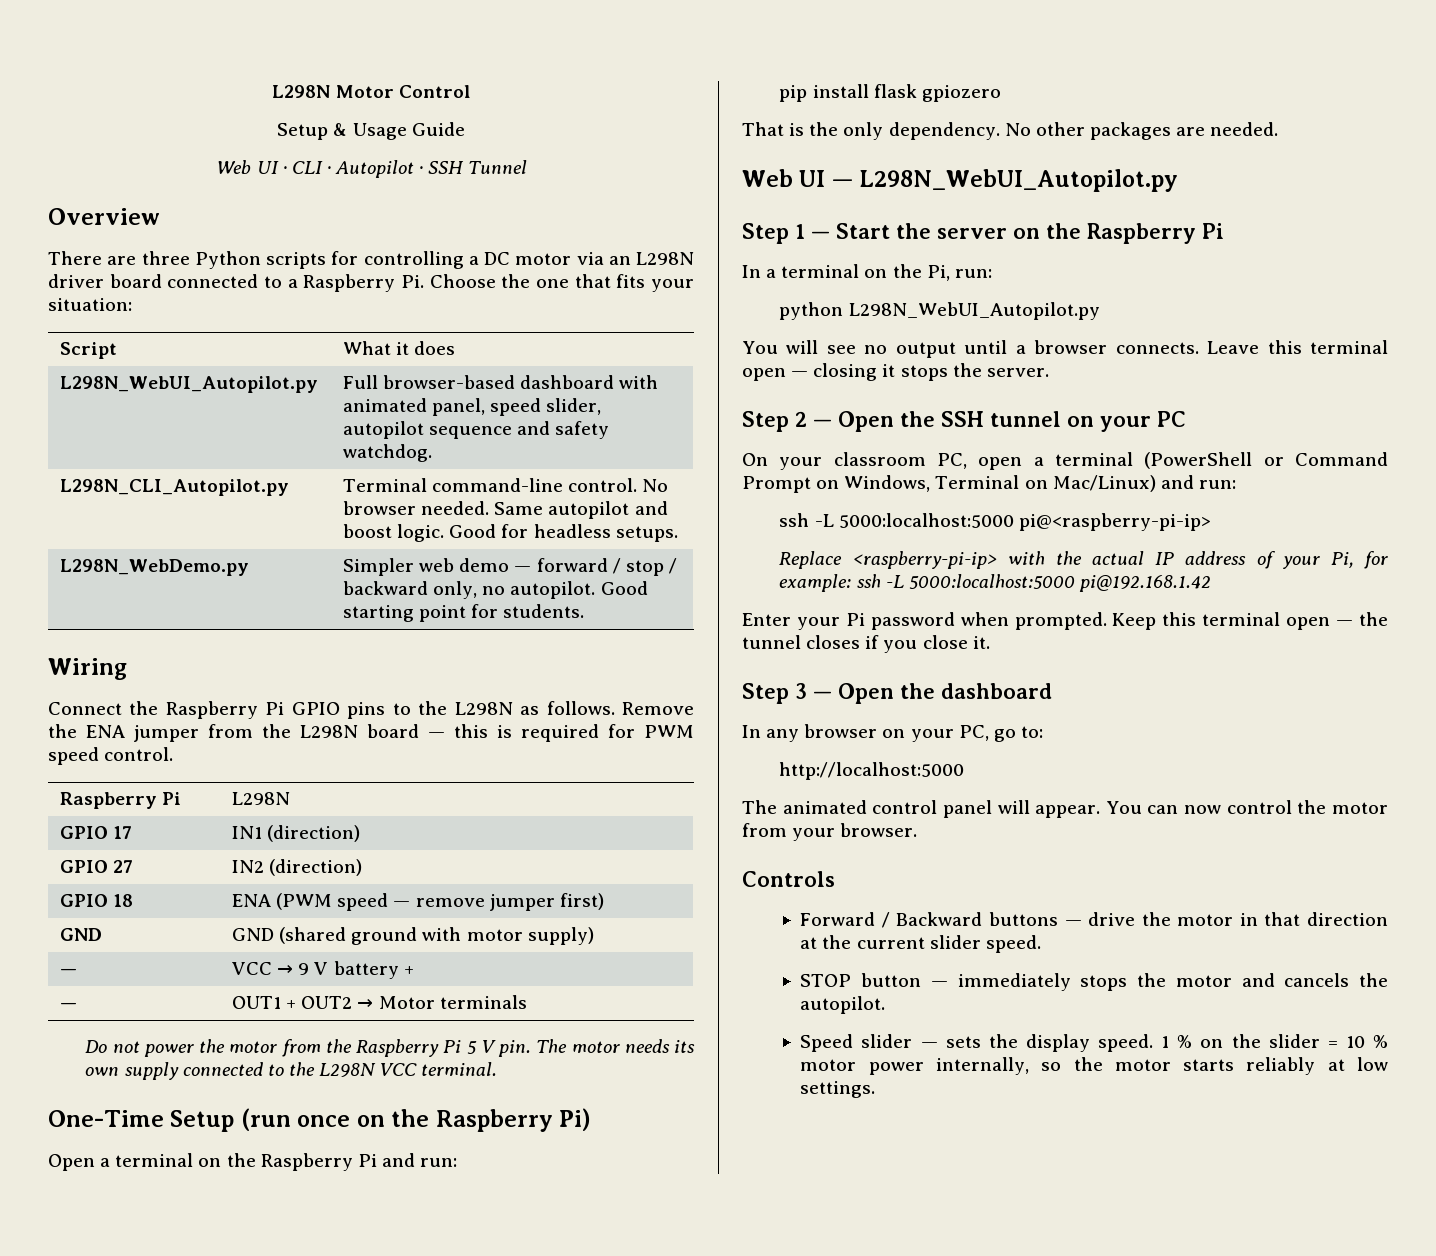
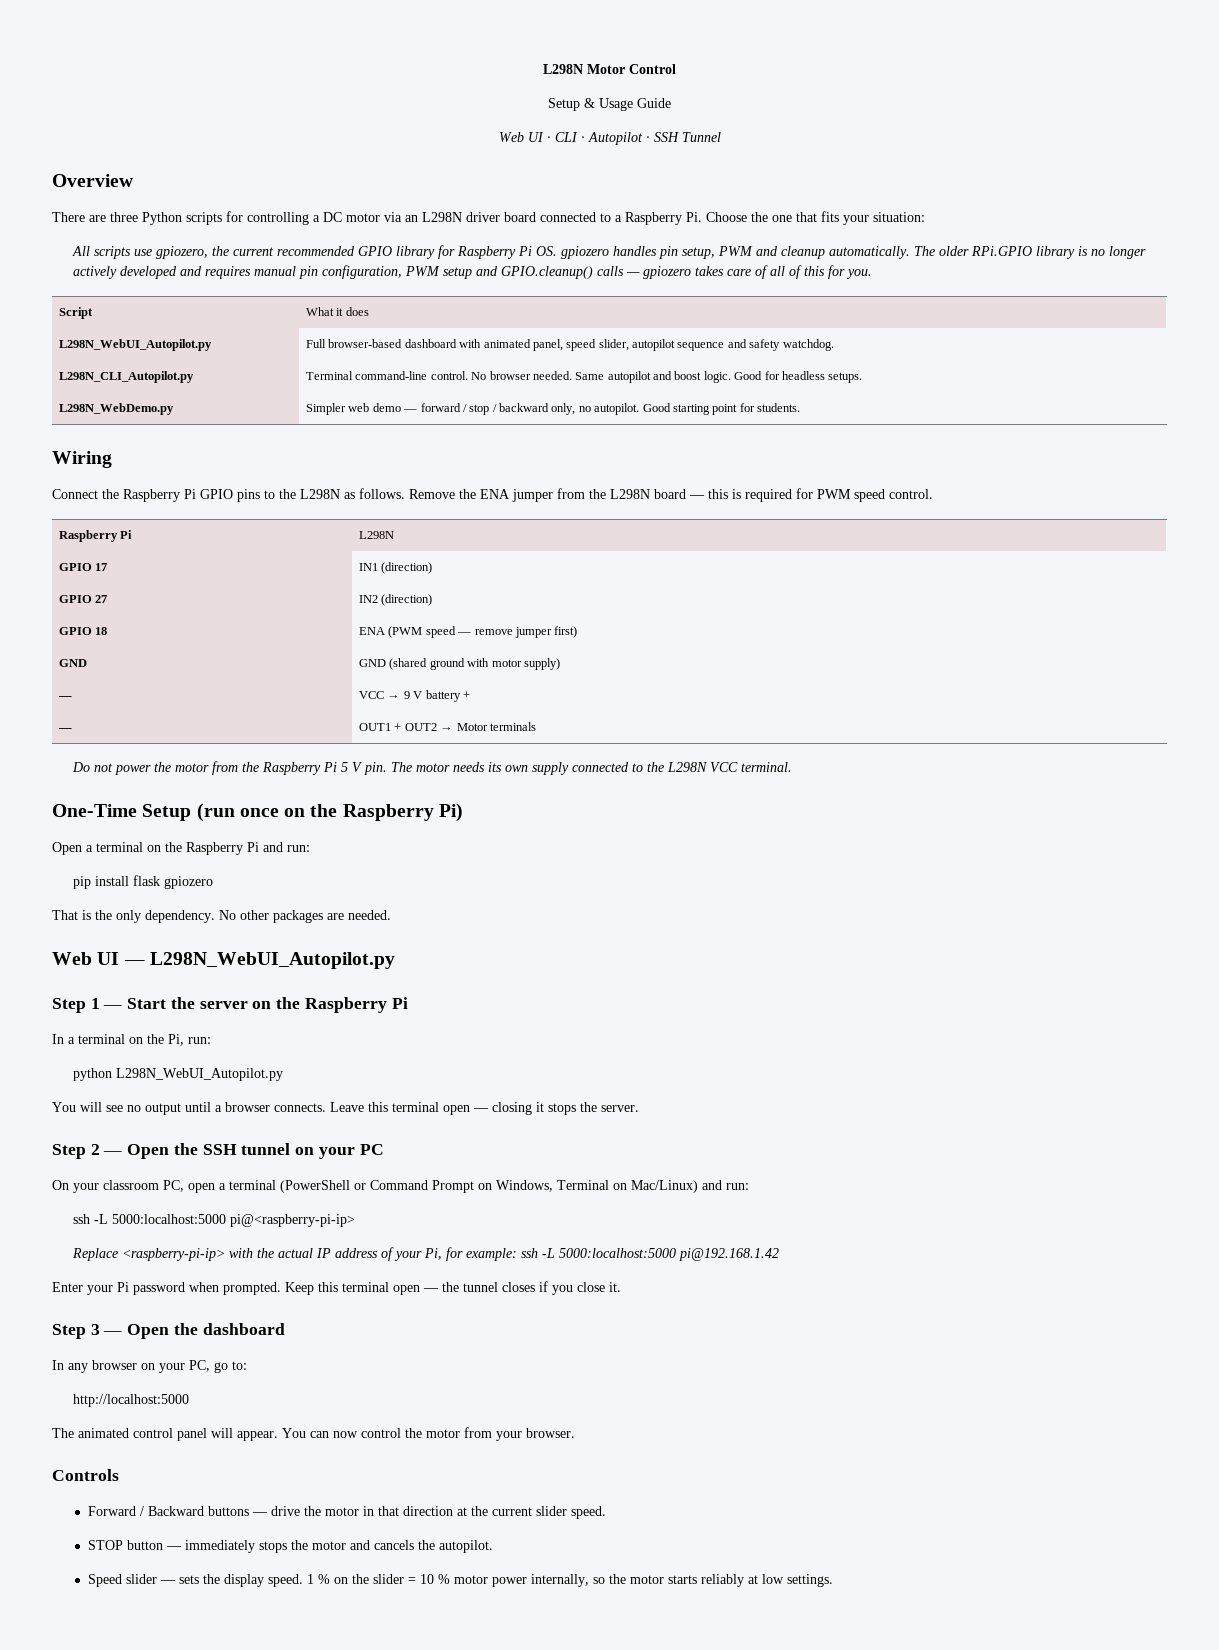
+ All scripts use gpiozero, the current recommended GPIO library for Raspberry Pi OS. gpiozero handles pin setup, PWM and cleanup automatically. The older RPi.GPIO library is no longer actively developed and requires manual pin configuration, PWM setup and GPIO.cleanup() calls — gpiozero takes care of all of this for you.

